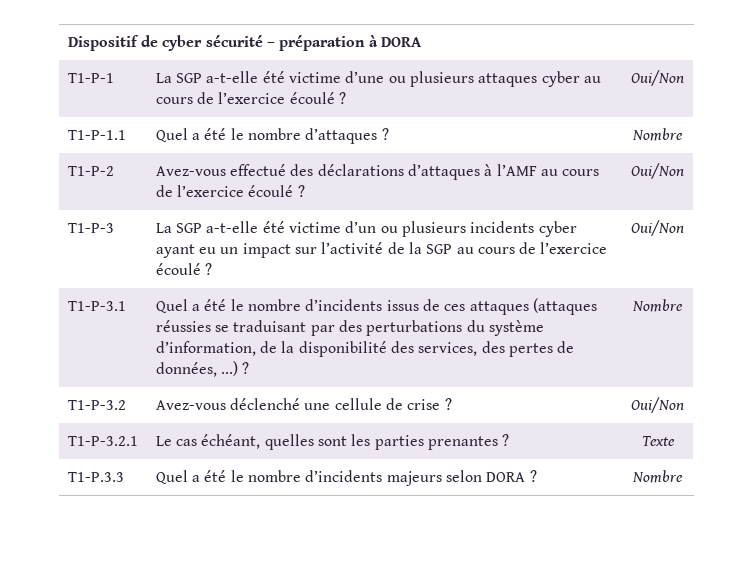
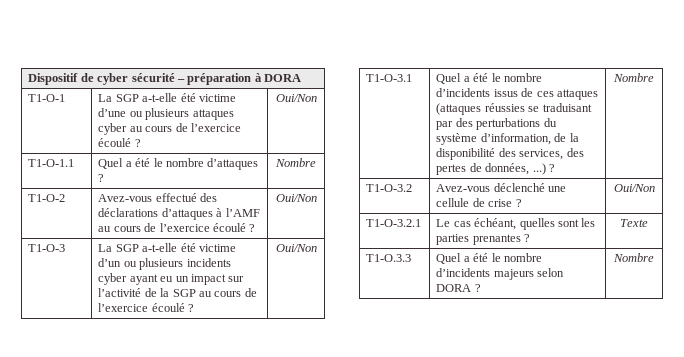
- T1-P-1 | La SGP a-t-elle été victime d’une ou plusieurs attaques cyber au cours de l’exercice écoulé ? | Oui/Non
+ T1-O-1 | La SGP a-t-elle été victime d’une ou plusieurs attaques cyber au cours de l’exercice écoulé ? | Oui/Non
- T1-P-1.1 | Quel a été le nombre d’attaques ? | Nombre
+ T1-O-1.1 | Quel a été le nombre d’attaques ? | Nombre
- T1-P-2 | Avez-vous effectué des déclarations d’attaques à l’AMF au cours de l’exercice écoulé ? | Oui/Non
+ T1-O-2 | Avez-vous effectué des déclarations d’attaques à l’AMF au cours de l’exercice écoulé ? | Oui/Non
- T1-P-3 | La SGP a-t-elle été victime d’un ou plusieurs incidents cyber ayant eu un impact sur l’activité de la SGP au cours de l’exercice écoulé ? | Oui/Non
+ T1-O-3 | La SGP a-t-elle été victime d’un ou plusieurs incidents cyber ayant eu un impact sur l’activité de la SGP au cours de l’exercice écoulé ? | Oui/Non
- T1-P-3.1 | Quel a été le nombre d’incidents issus de ces attaques (attaques réussies se traduisant par des perturbations du système d’information, de la disponibilité des services, des pertes de données, ...) ? | Nombre
+ T1-O-3.1 | Quel a été le nombre d’incidents issus de ces attaques (attaques réussies se traduisant par des perturbations du système d’information, de la disponibilité des services, des pertes de données, ...) ? | Nombre
- T1-P-3.2 | Avez-vous déclenché une cellule de crise ? | Oui/Non
+ T1-O-3.2 | Avez-vous déclenché une cellule de crise ? | Oui/Non
- T1-P-3.2.1 | Le cas échéant, quelles sont les parties prenantes ? | Texte
+ T1-O-3.2.1 | Le cas échéant, quelles sont les parties prenantes ? | Texte
- T1-P.3.3 | Quel a été le nombre d’incidents majeurs selon DORA ? | Nombre
+ T1-O.3.3 | Quel a été le nombre d’incidents majeurs selon DORA ? | Nombre

